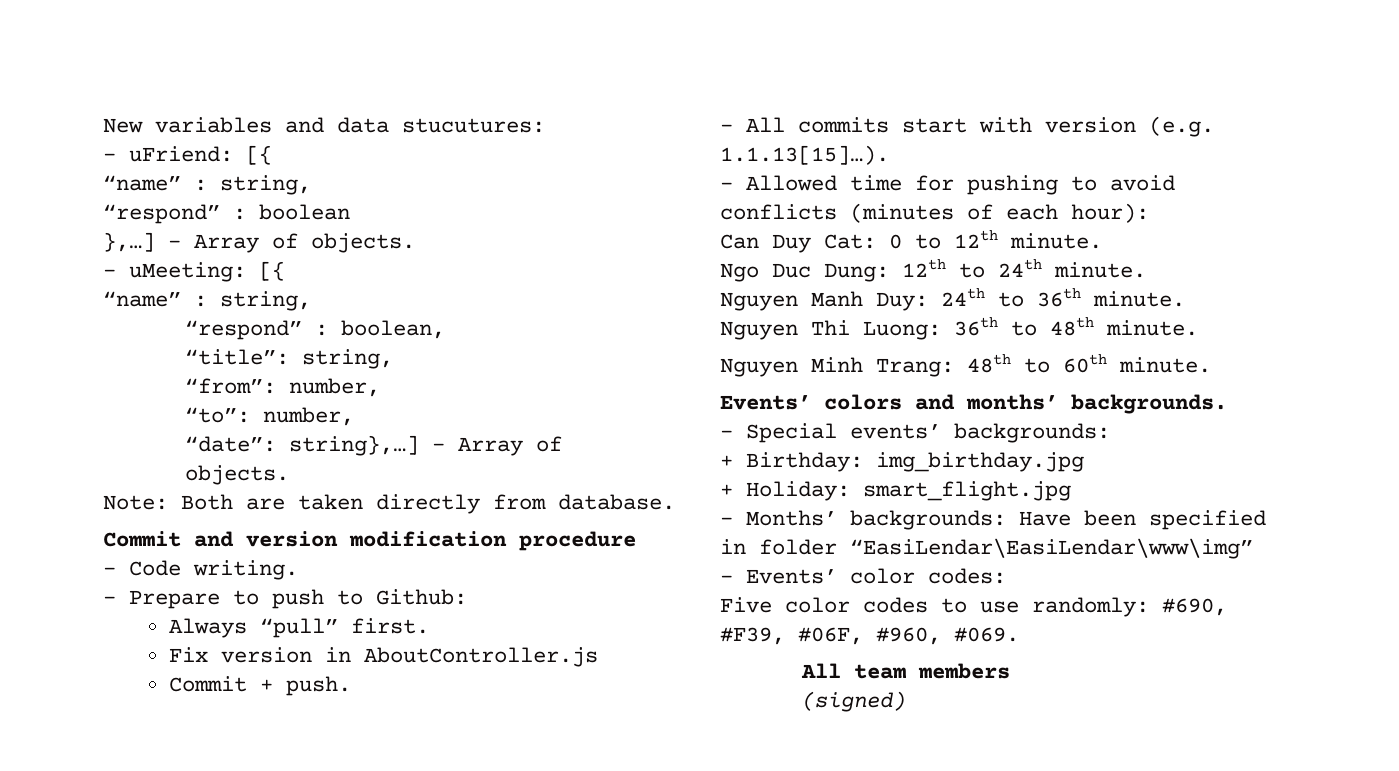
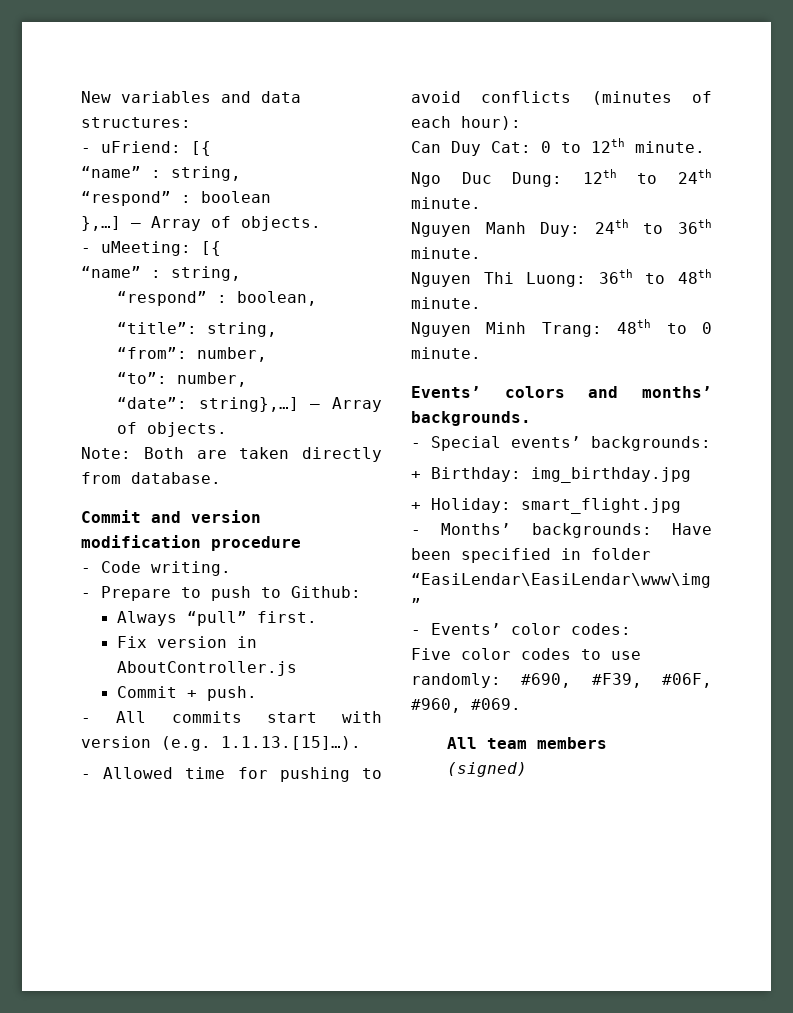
- New variables and data stucutures:
+ New variables and data structures:
- - All commits start with version (e.g. 1.1.13[15]…).
+ - All commits start with version (e.g. 1.1.13.[15]…).
- Nguyen Minh Trang: 48th to 60th minute.
+ Nguyen Minh Trang: 48th to 0 minute.

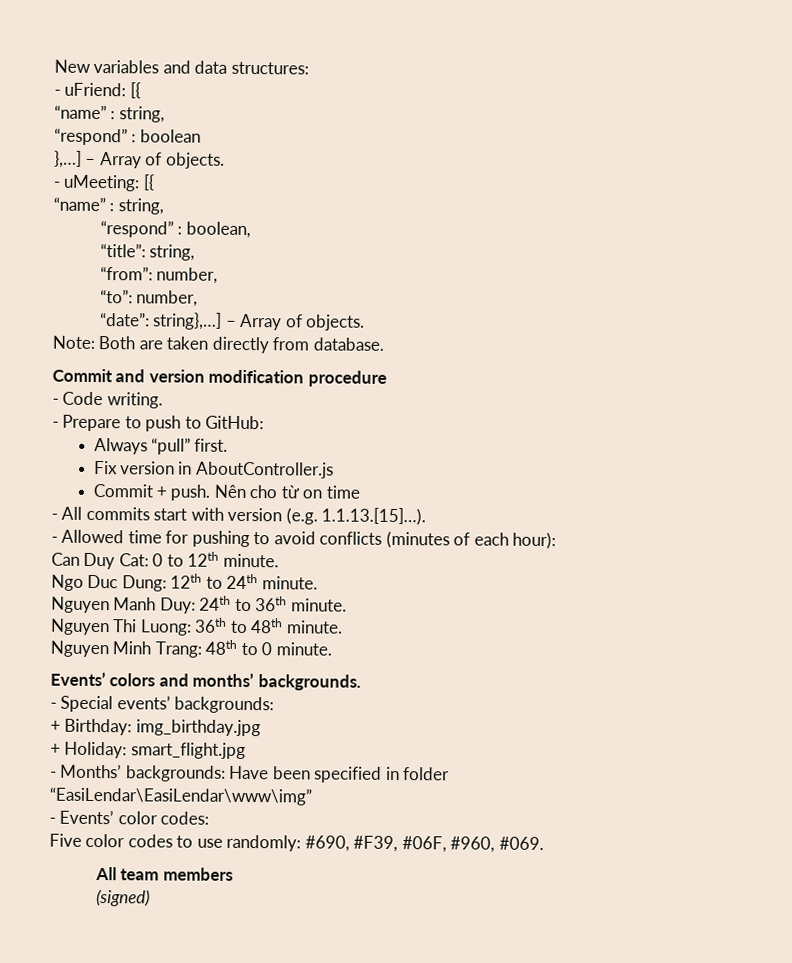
- - Prepare to push to Github:
+ - Prepare to push to GitHub:
+ Nên cho từ on time

